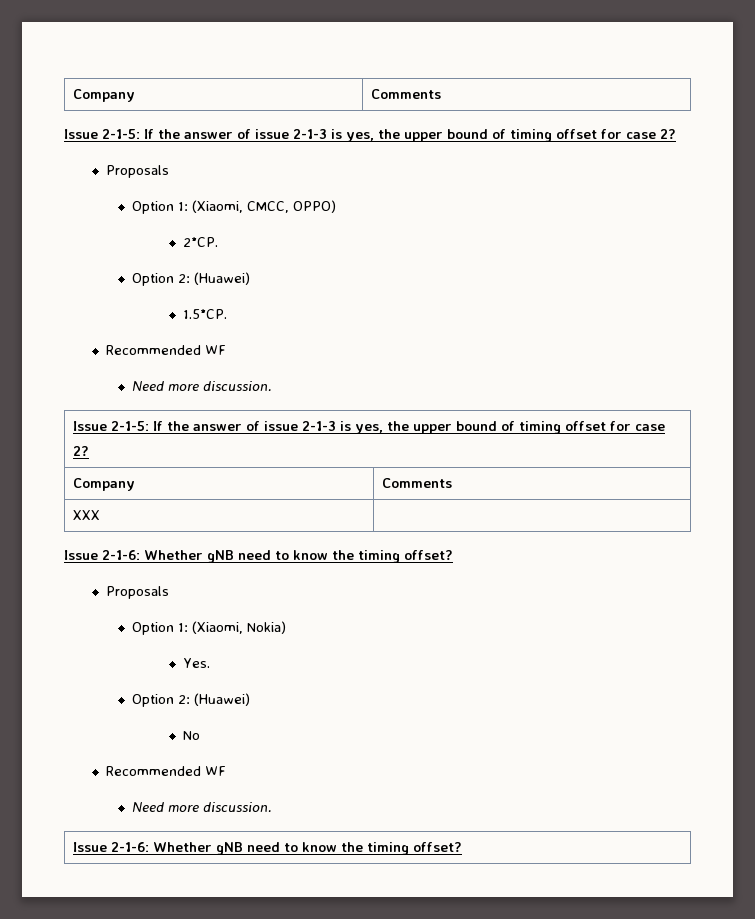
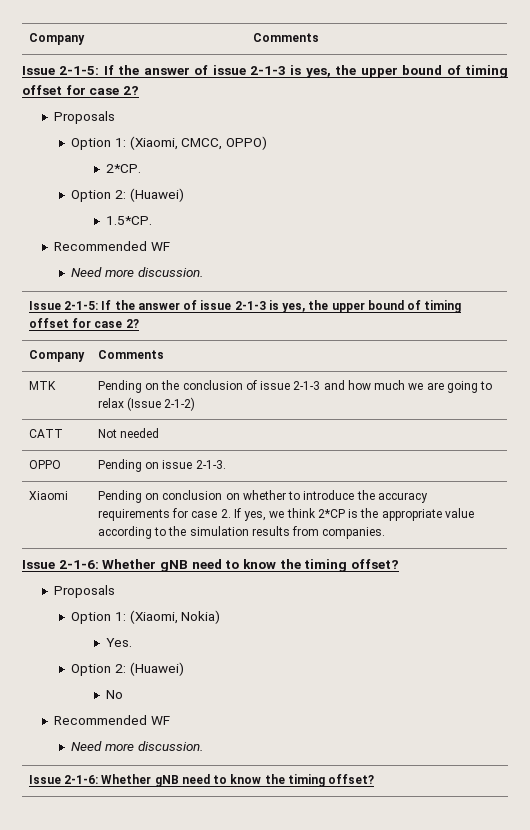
- XXX |
+ MTK | Pending on the conclusion of issue 2-1-3 and how much we are going to relax (Issue 2-1-2)
+ CATT | Not needed
+ OPPO | Pending on issue 2-1-3.
+ Xiaomi | Pending on conclusion on whether to introduce the accuracy requirements for case 2. If yes, we think 2*CP is the appropriate value according to the simulation results from companies.

